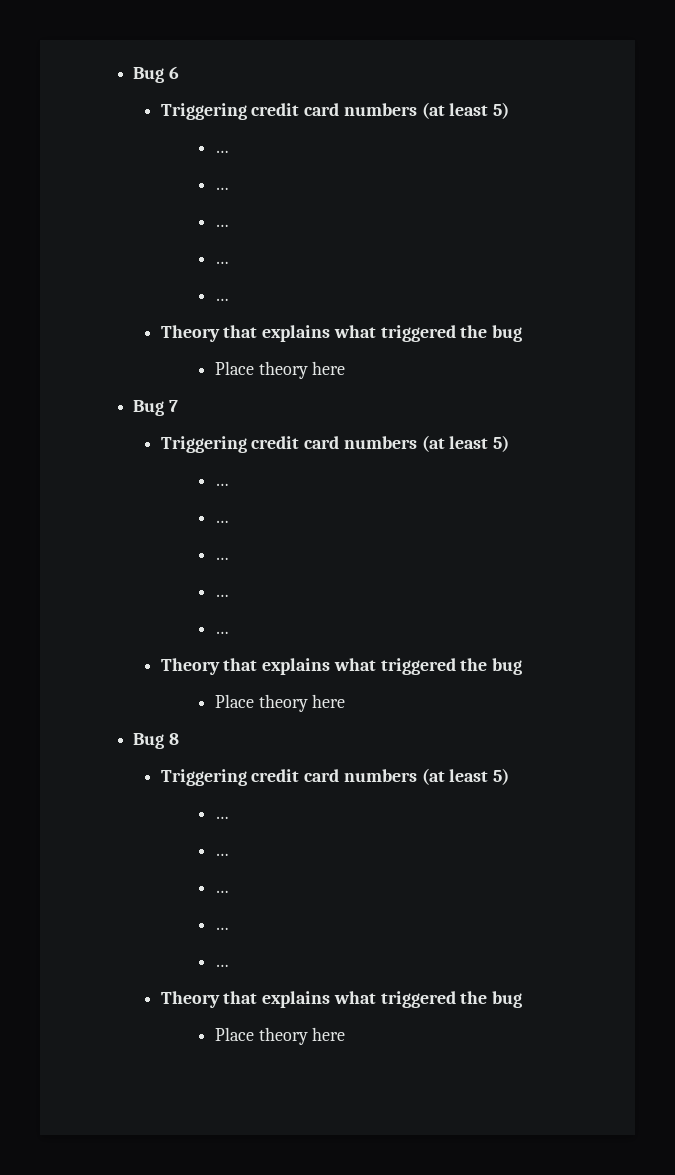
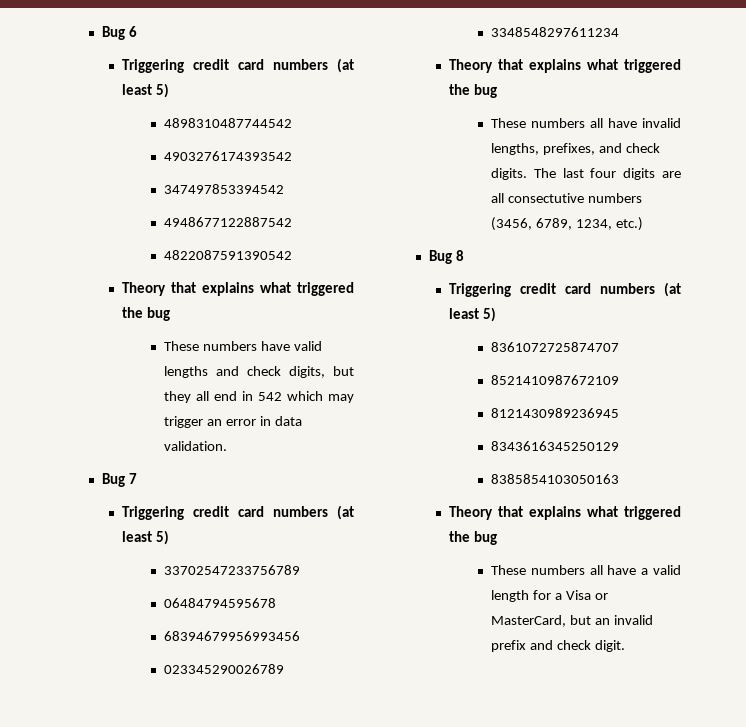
  Bug 6
  Triggering credit card numbers (at least 5)
- …
- …
- …
- …
- …
+ 4898310487744542
+ 4903276174393542
+ 347497853394542
+ 4948677122887542
+ 4822087591390542
  Theory that explains what triggered the bug
- Place theory here
+ These numbers have valid lengths and check digits, but they all end in 542 which may trigger an error in data validation.
  Bug 7
  Triggering credit card numbers (at least 5)
- …
- …
- …
- …
- …
+ 33702547233756789
+ 06484794595678
+ 68394679956993456
+ 023345290026789
+ 3348548297611234
  Theory that explains what triggered the bug
- Place theory here
+ These numbers all have invalid lengths, prefixes, and check digits. The last four digits are all consectutive numbers (3456, 6789, 1234, etc.)
  Bug 8
  Triggering credit card numbers (at least 5)
- …
- …
- …
- …
- …
+ 8361072725874707
+ 8521410987672109
+ 8121430989236945
+ 8343616345250129
+ 8385854103050163
  Theory that explains what triggered the bug
- Place theory here
+ These numbers all have a valid length for a Visa or MasterCard, but an invalid prefix and check digit.

